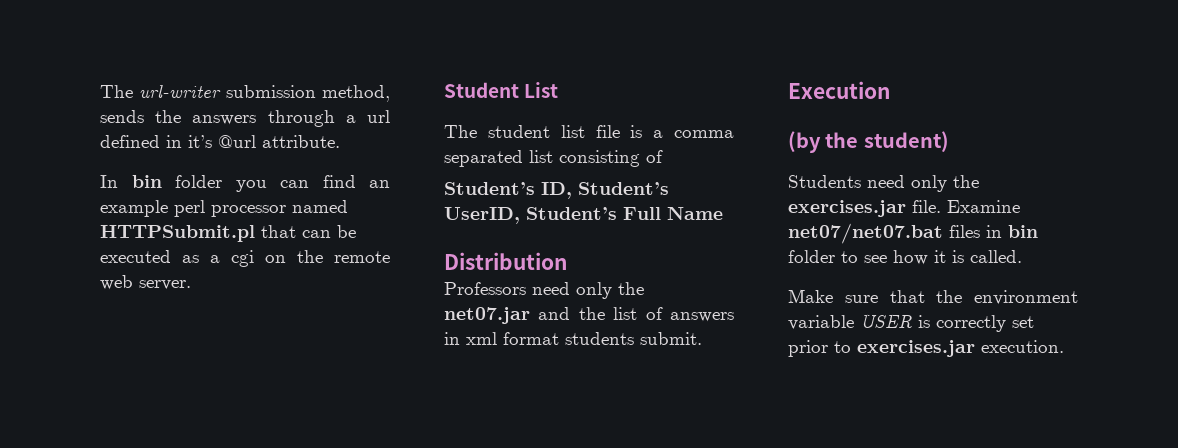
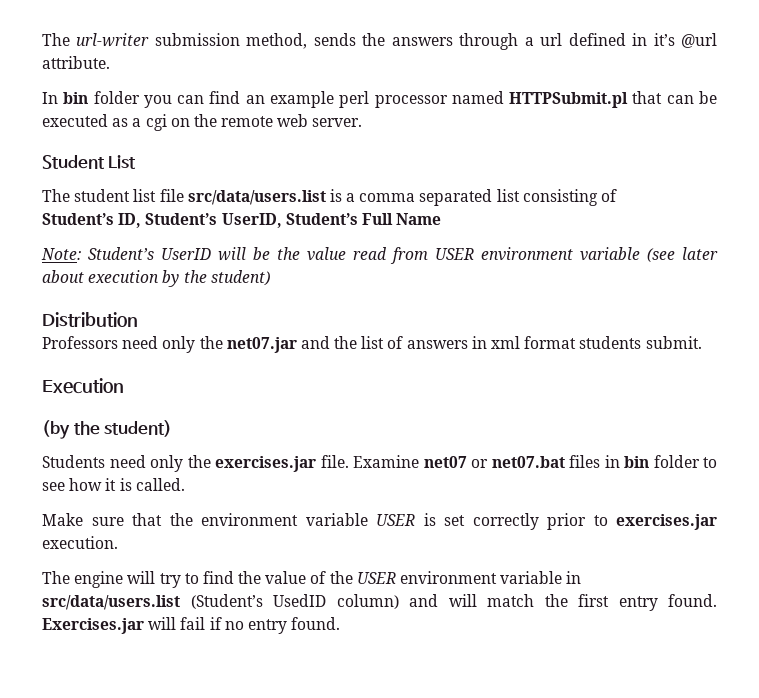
- The student list file is a comma separated list consisting of
+ The student list file src/data/users.list is a comma separated list consisting of
+ Note: Student’s UserID will be the value read from USER environment variable (see later about execution by the student)
- Examine net07/net07.bat files in bin folder to see how it is called.
+ Examine net07 or net07.bat files in bin folder to see how it is called.
- Make sure that the environment variable USER is correctly set prior to exercises.jar execution.
+ Make sure that the environment variable USER is set correctly prior to exercises.jar execution.
+ The engine will try to find the value of the USER environment variable in src/data/users.list (Student’s UsedID column) and will match the first entry found. Exercises.jar will fail if no entry found.

